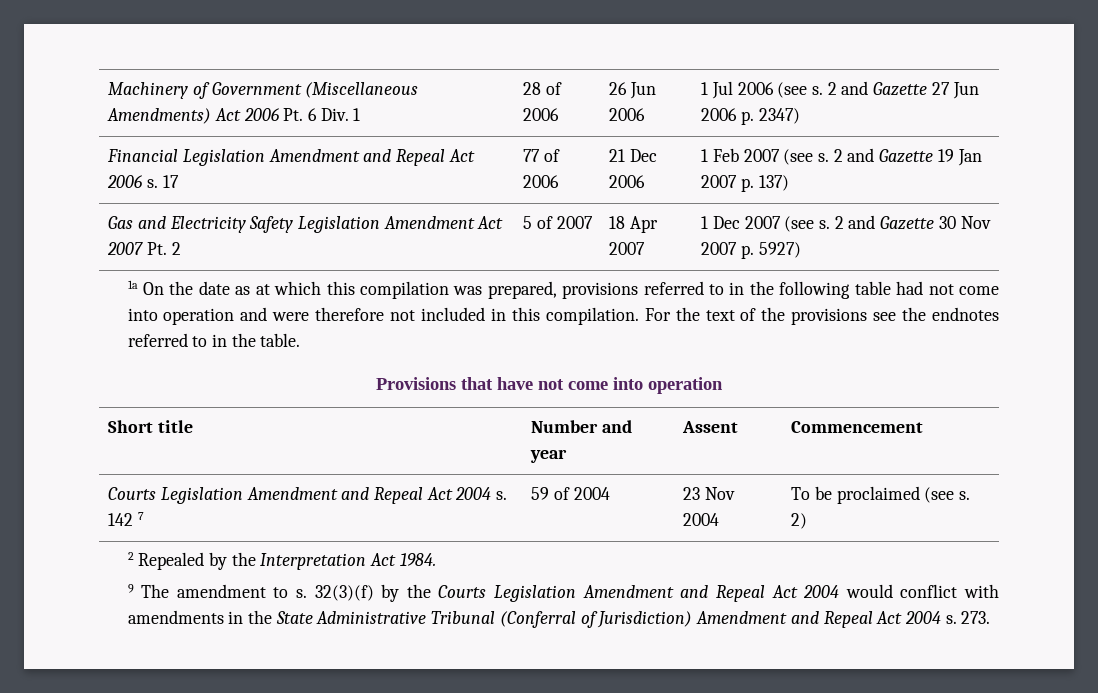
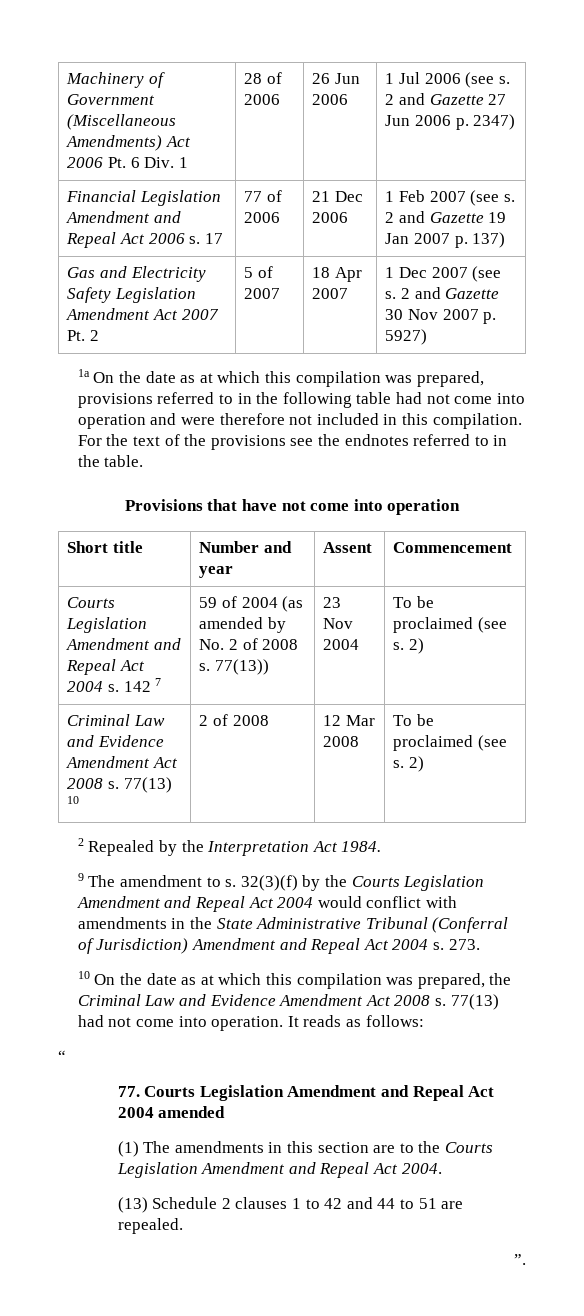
- Courts Legislation Amendment and Repeal Act 2004 s. 142 7 | 59 of 2004 | 23 Nov 2004 | To be proclaimed (see s. 2)
+ Courts Legislation Amendment and Repeal Act 2004 s. 142 7 | 59 of 2004 (as amended by No. 2 of 2008 s. 77(13)) | 23 Nov 2004 | To be proclaimed (see s. 2)
+ Criminal Law and Evidence Amendment Act 2008 s. 77(13) 10 | 2 of 2008 | 12 Mar 2008 | To be proclaimed (see s. 2)
+ 10 On the date as at which this compilation was prepared, the Criminal Law and Evidence Amendment Act 2008 s. 77(13) had not come into operation. It reads as follows:
+ “
+ 77. Courts Legislation Amendment and Repeal Act 2004 amended
+ (1) The amendments in this section are to the Courts Legislation Amendment and Repeal Act 2004.
+ (13) Schedule 2 clauses 1 to 42 and 44 to 51 are repealed.
+ ”.

